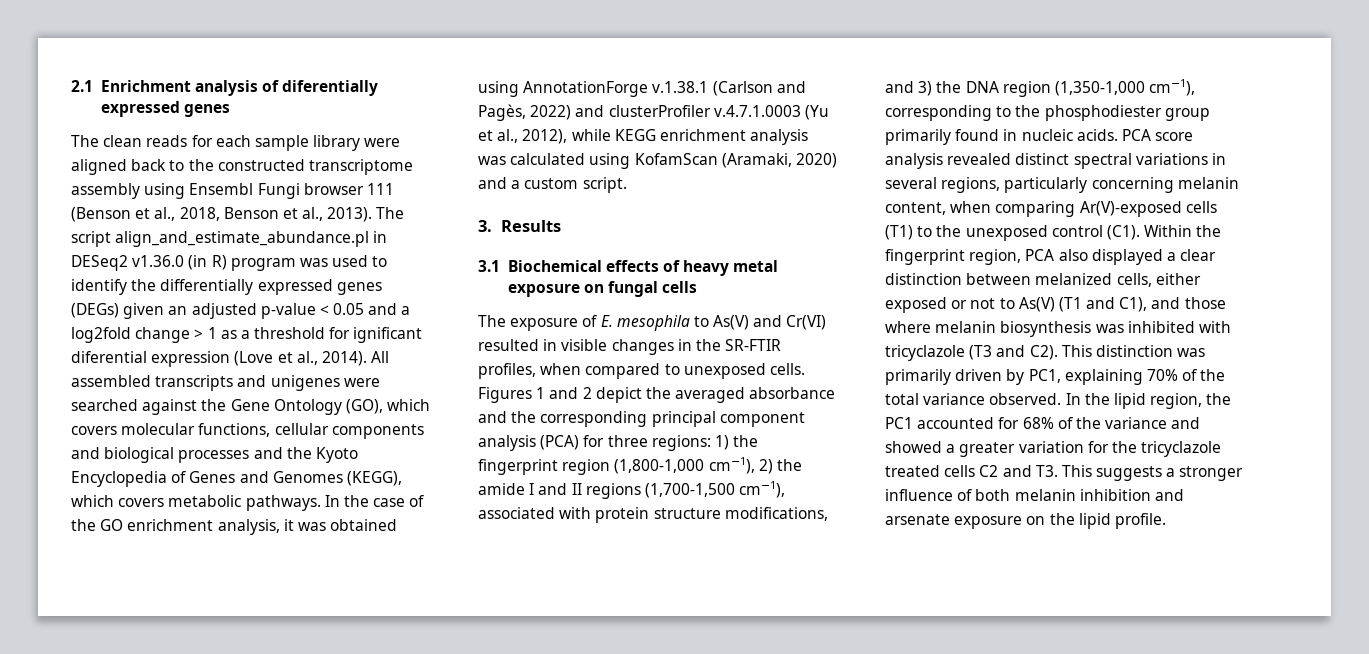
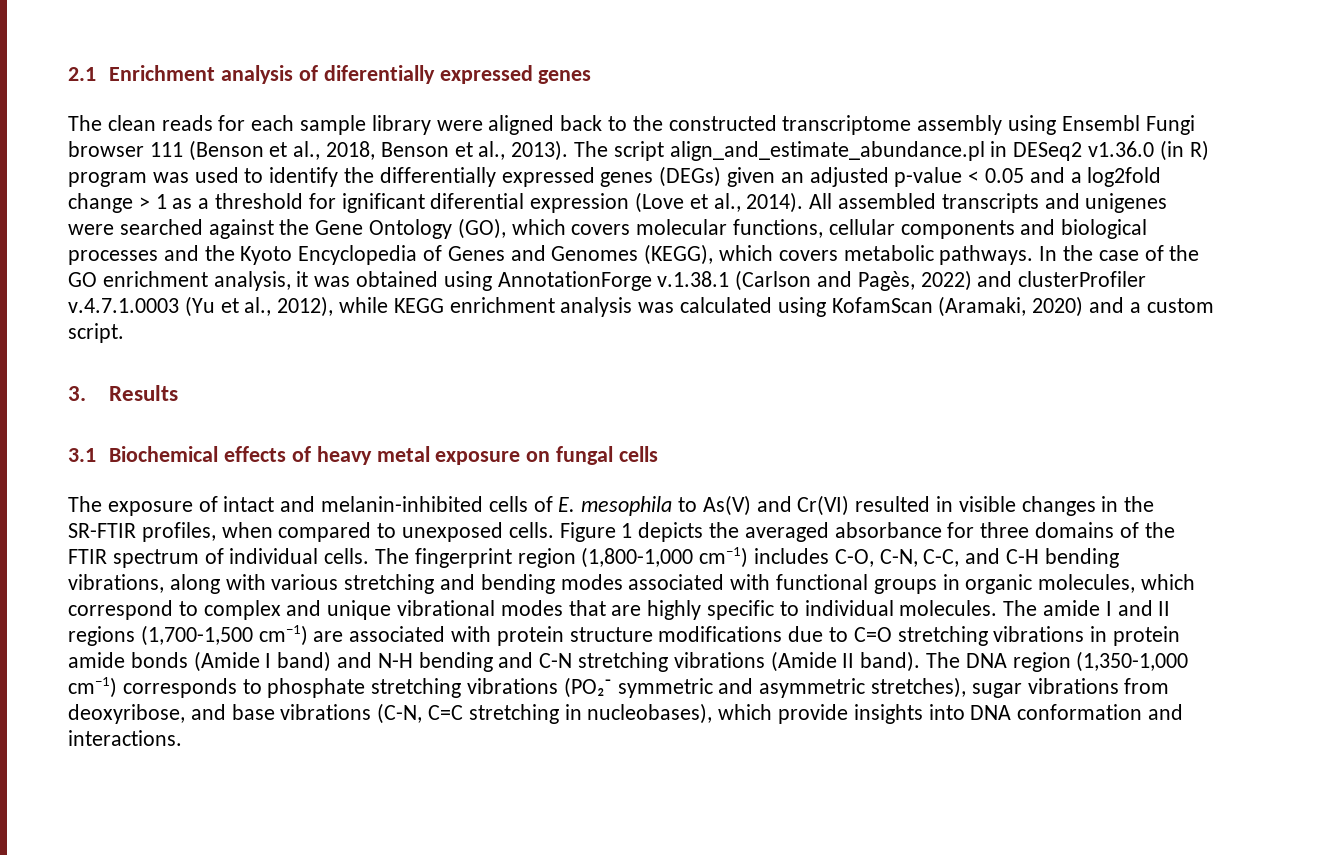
- The exposure of E. mesophila to As(V) and Cr(VI) resulted in visible changes in the SR-FTIR profiles, when compared to unexposed cells.
+ The exposure of intact and melanin-inhibited cells of E. mesophila to As(V) and Cr(VI) resulted in visible changes in the SR-FTIR profiles, when compared to unexposed cells.
- Figures 1 and 2 depict the averaged absorbance and the corresponding principal component analysis (PCA) for three regions: 1) the fingerprint region (1,800-1,000 cm−1), 2) the amide I and II regions (1,700-1,500 cm−1), associated with protein structure modifications, and 3) the DNA region (1,350-1,000 cm−1), corresponding to the phosphodiester group primarily found in nucleic acids. PCA score analysis revealed distinct spectral variations in several regions, particularly concerning melanin content, when comparing Ar(V)-exposed cells (T1) to the unexposed control (C1). Within the fingerprint region, PCA also displayed a clear distinction between melanized cells, either exposed or not to As(V) (T1 and C1), and those where melanin biosynthesis was inhibited with tricyclazole (T3 and C2). This distinction was primarily driven by PC1, explaining 70% of the total variance observed. In the lipid region, the PC1 accounted for 68% of the variance and showed a greater variation for the tricyclazole treated cells C2 and T3. This suggests a stronger influence of both melanin inhibition and arsenate exposure on the lipid profile.
+ Figure 1 depicts the averaged absorbance for three domains of the FTIR spectrum of individual cells. The fingerprint region (1,800-1,000 cm−1) includes C-O, C-N, C-C, and C-H bending vibrations, along with various stretching and bending modes associated with functional groups in organic molecules, which correspond to complex and unique vibrational modes that are highly specific to individual molecules. The amide I and II regions (1,700-1,500 cm−1) are associated with protein structure modifications due to C=O stretching vibrations in protein amide bonds (Amide I band) and N-H bending and C-N stretching vibrations (Amide II band). The DNA region (1,350-1,000 cm−1) corresponds to phosphate stretching vibrations (PO₂⁻ symmetric and asymmetric stretches), sugar vibrations from deoxyribose, and base vibrations (C-N, C=C stretching in nucleobases), which provide insights into DNA conformation and interactions.

